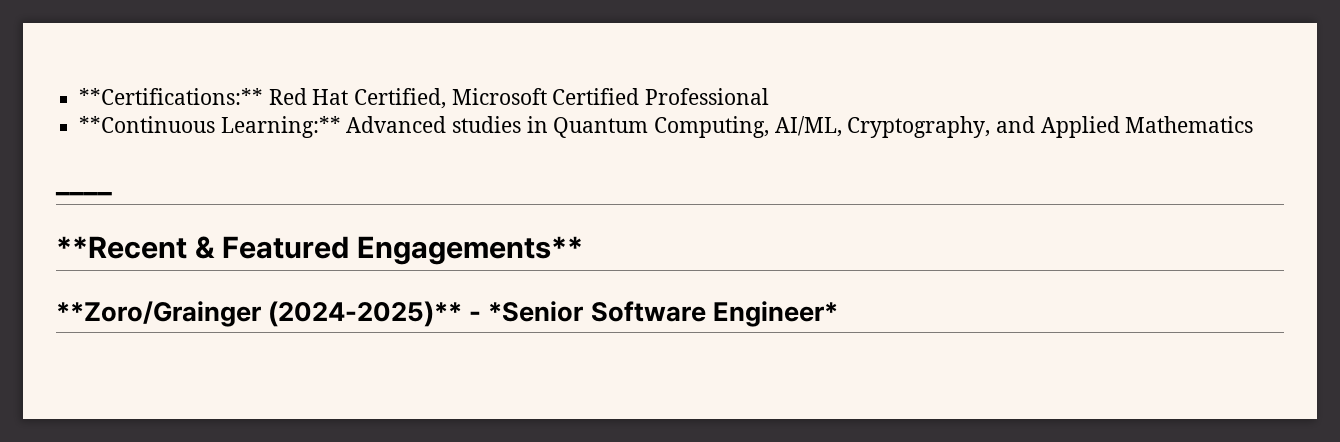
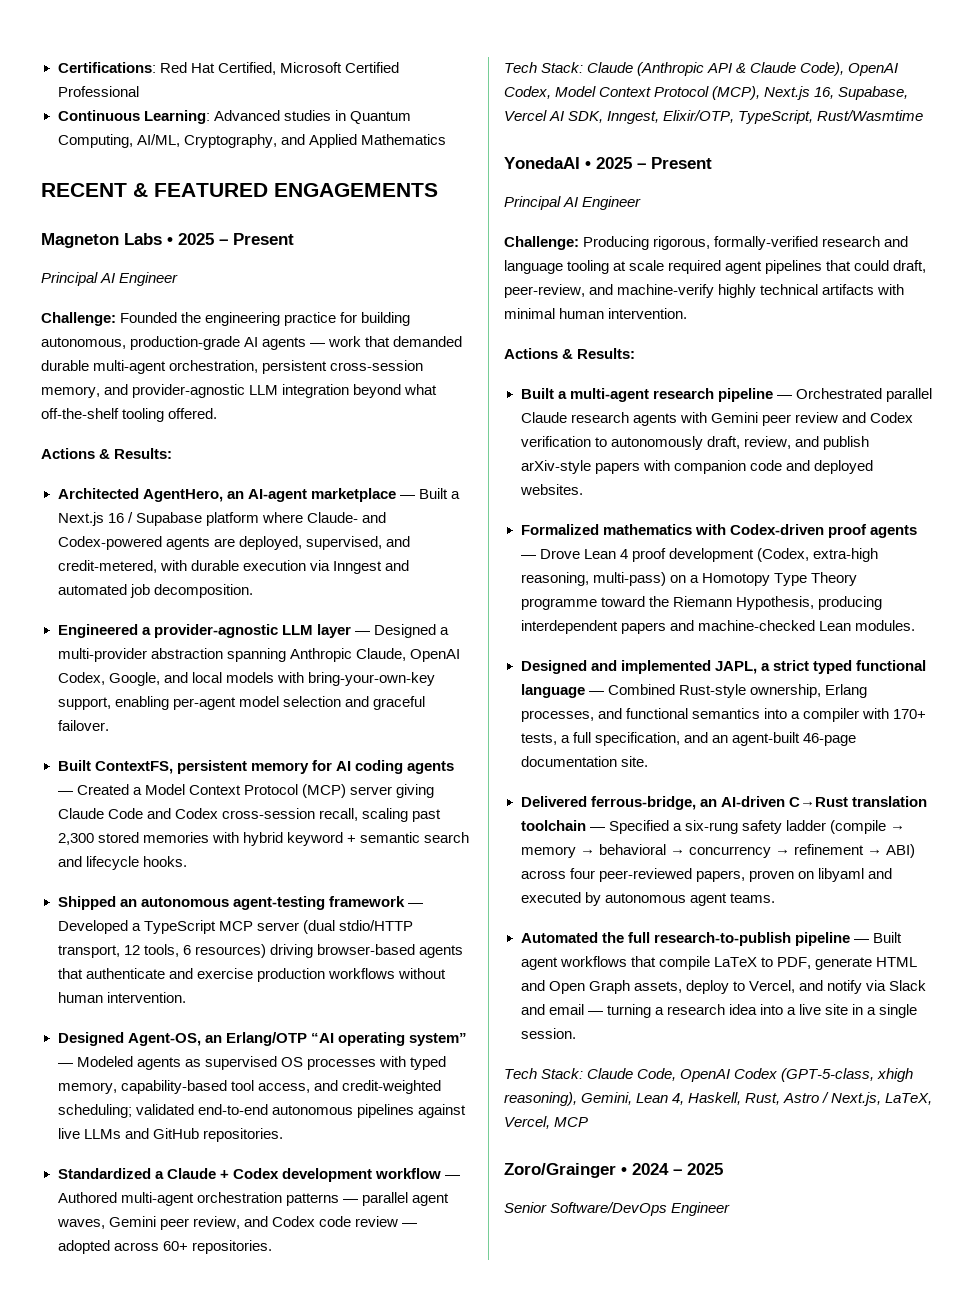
- **Certifications:** Red Hat Certified, Microsoft Certified Professional
+ Certifications: Red Hat Certified, Microsoft Certified Professional
- **Continuous Learning:** Advanced studies in Quantum Computing, AI/ML, Cryptography, and Applied Mathematics
+ Continuous Learning: Advanced studies in Quantum Computing, AI/ML, Cryptography, and Applied Mathematics
- ____
- **Recent & Featured Engagements**
- **Zoro/Grainger (2024-2025)** - *Senior Software Engineer*
+ RECENT & FEATURED ENGAGEMENTS
+ Magneton Labs • 2025 – Present
+ Principal AI Engineer
+ Challenge: Founded the engineering practice for building autonomous, production-grade AI agents — work that demanded durable multi-agent orchestration, persistent cross-session memory, and provider-agnostic LLM integration beyond what off-the-shelf tooling offered.
+ Actions & Results:
+ Architected AgentHero, an AI-agent marketplace — Built a Next.js 16 / Supabase platform where Claude- and Codex-powered agents are deployed, supervised, and credit-metered, with durable execution via Inngest and automated job decomposition.
+ Engineered a provider-agnostic LLM layer — Designed a multi-provider abstraction spanning Anthropic Claude, OpenAI Codex, Google, and local models with bring-your-own-key support, enabling per-agent model selection and graceful failover.
+ Built ContextFS, persistent memory for AI coding agents — Created a Model Context Protocol (MCP) server giving Claude Code and Codex cross-session recall, scaling past 2,300 stored memories with hybrid keyword + semantic search and lifecycle hooks.
+ Shipped an autonomous agent-testing framework — Developed a TypeScript MCP server (dual stdio/HTTP transport, 12 tools, 6 resources) driving browser-based agents that authenticate and exercise production workflows without human intervention.
+ Designed Agent-OS, an Erlang/OTP “AI operating system” — Modeled agents as supervised OS processes with typed memory, capability-based tool access, and credit-weighted scheduling; validated end-to-end autonomous pipelines against live LLMs and GitHub repositories.
+ Standardized a Claude + Codex development workflow — Authored multi-agent orchestration patterns — parallel agent waves, Gemini peer review, and Codex code review — adopted across 60+ repositories.
+ Tech Stack: Claude (Anthropic API & Claude Code), OpenAI Codex, Model Context Protocol (MCP), Next.js 16, Supabase, Vercel AI SDK, Inngest, Elixir/OTP, TypeScript, Rust/Wasmtime
+ YonedaAI • 2025 – Present
+ Principal AI Engineer
+ Challenge: Producing rigorous, formally-verified research and language tooling at scale required agent pipelines that could draft, peer-review, and machine-verify highly technical artifacts with minimal human intervention.
+ Actions & Results:
+ Built a multi-agent research pipeline — Orchestrated parallel Claude research agents with Gemini peer review and Codex verification to autonomously draft, review, and publish arXiv-style papers with companion code and deployed websites.
+ Formalized mathematics with Codex-driven proof agents — Drove Lean 4 proof development (Codex, extra-high reasoning, multi-pass) on a Homotopy Type Theory programme toward the Riemann Hypothesis, producing interdependent papers and machine-checked Lean modules.
+ Designed and implemented JAPL, a strict typed functional language — Combined Rust-style ownership, Erlang processes, and functional semantics into a compiler with 170+ tests, a full specification, and an agent-built 46-page documentation site.
+ Delivered ferrous-bridge, an AI-driven C→Rust translation toolchain — Specified a six-rung safety ladder (compile → memory → behavioral → concurrency → refinement → ABI) across four peer-reviewed papers, proven on libyaml and executed by autonomous agent teams.
+ Automated the full research-to-publish pipeline — Built agent workflows that compile LaTeX to PDF, generate HTML and Open Graph assets, deploy to Vercel, and notify via Slack and email — turning a research idea into a live site in a single session.
+ Tech Stack: Claude Code, OpenAI Codex (GPT-5-class, xhigh reasoning), Gemini, Lean 4, Haskell, Rust, Astro / Next.js, LaTeX, Vercel, MCP
+ Zoro/Grainger • 2024 – 2025
+ Senior Software/DevOps Engineer

